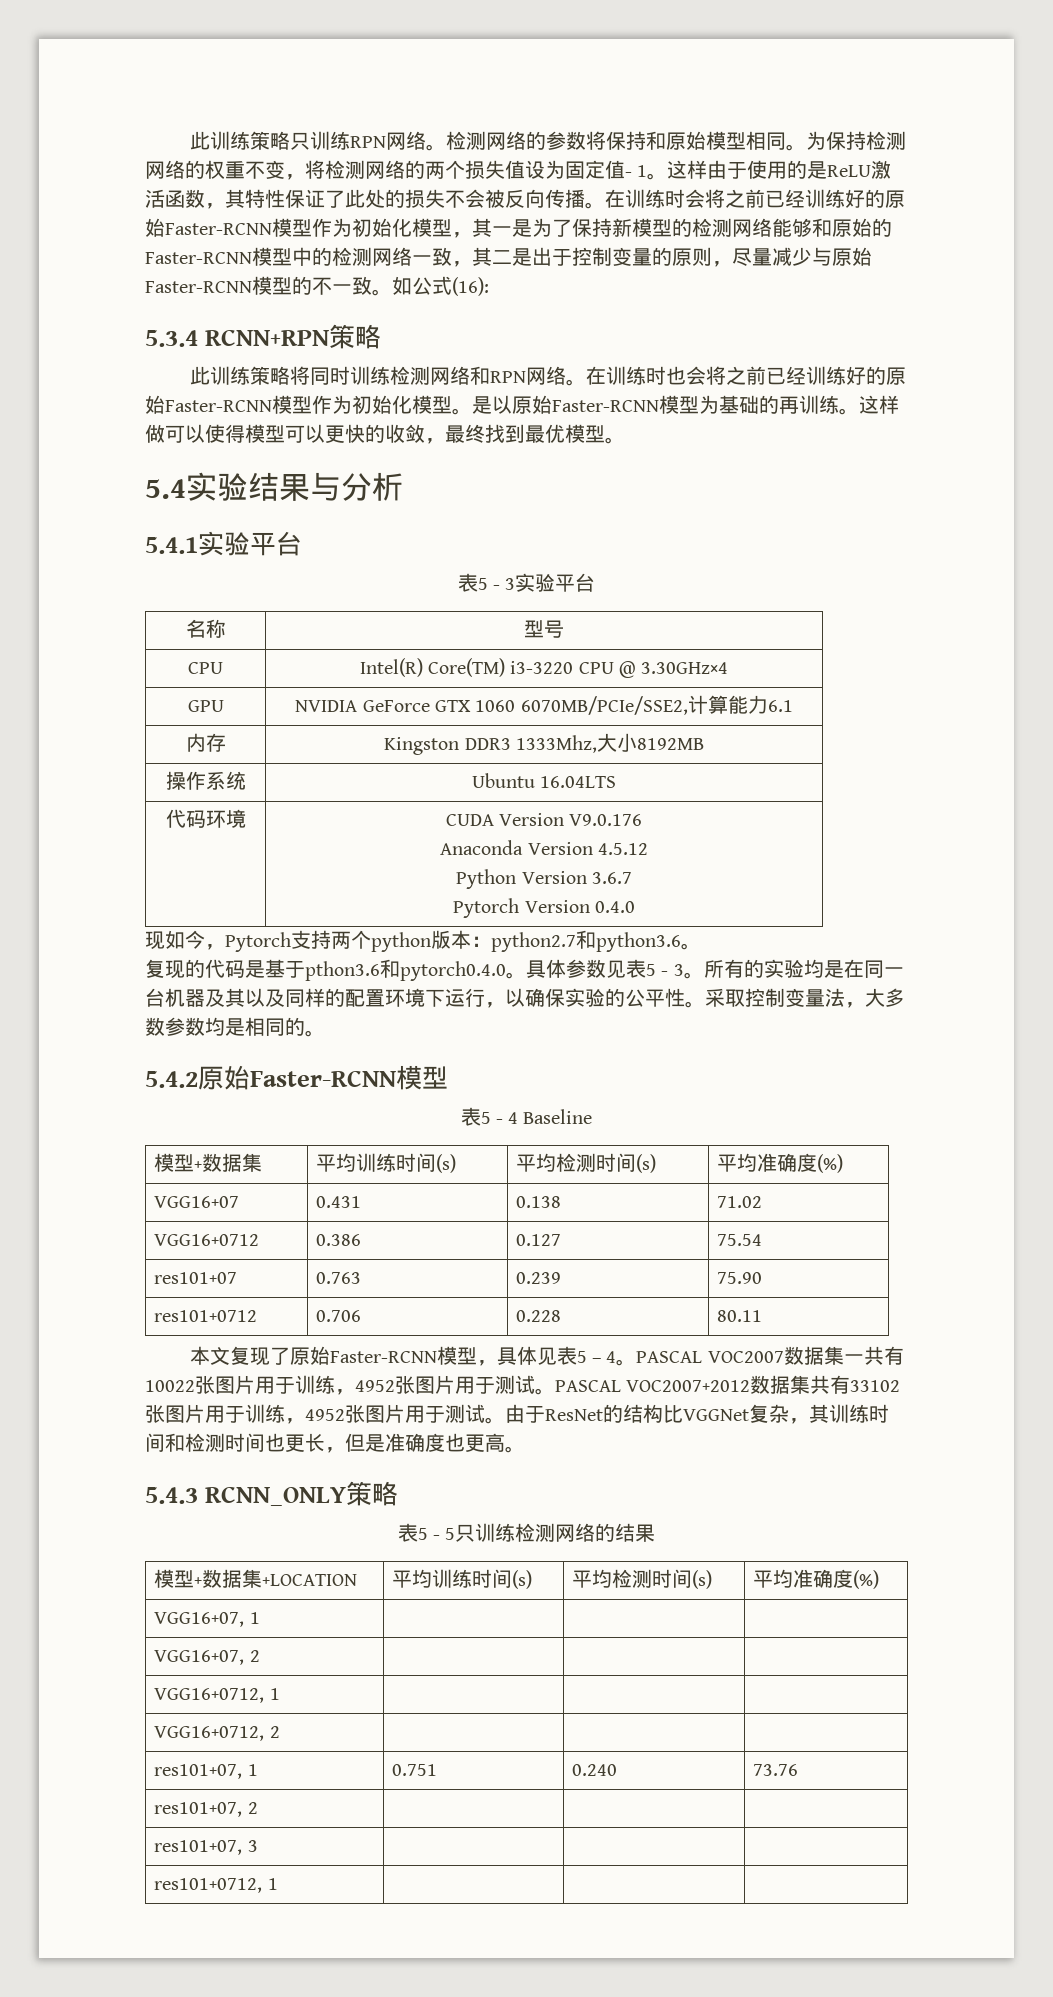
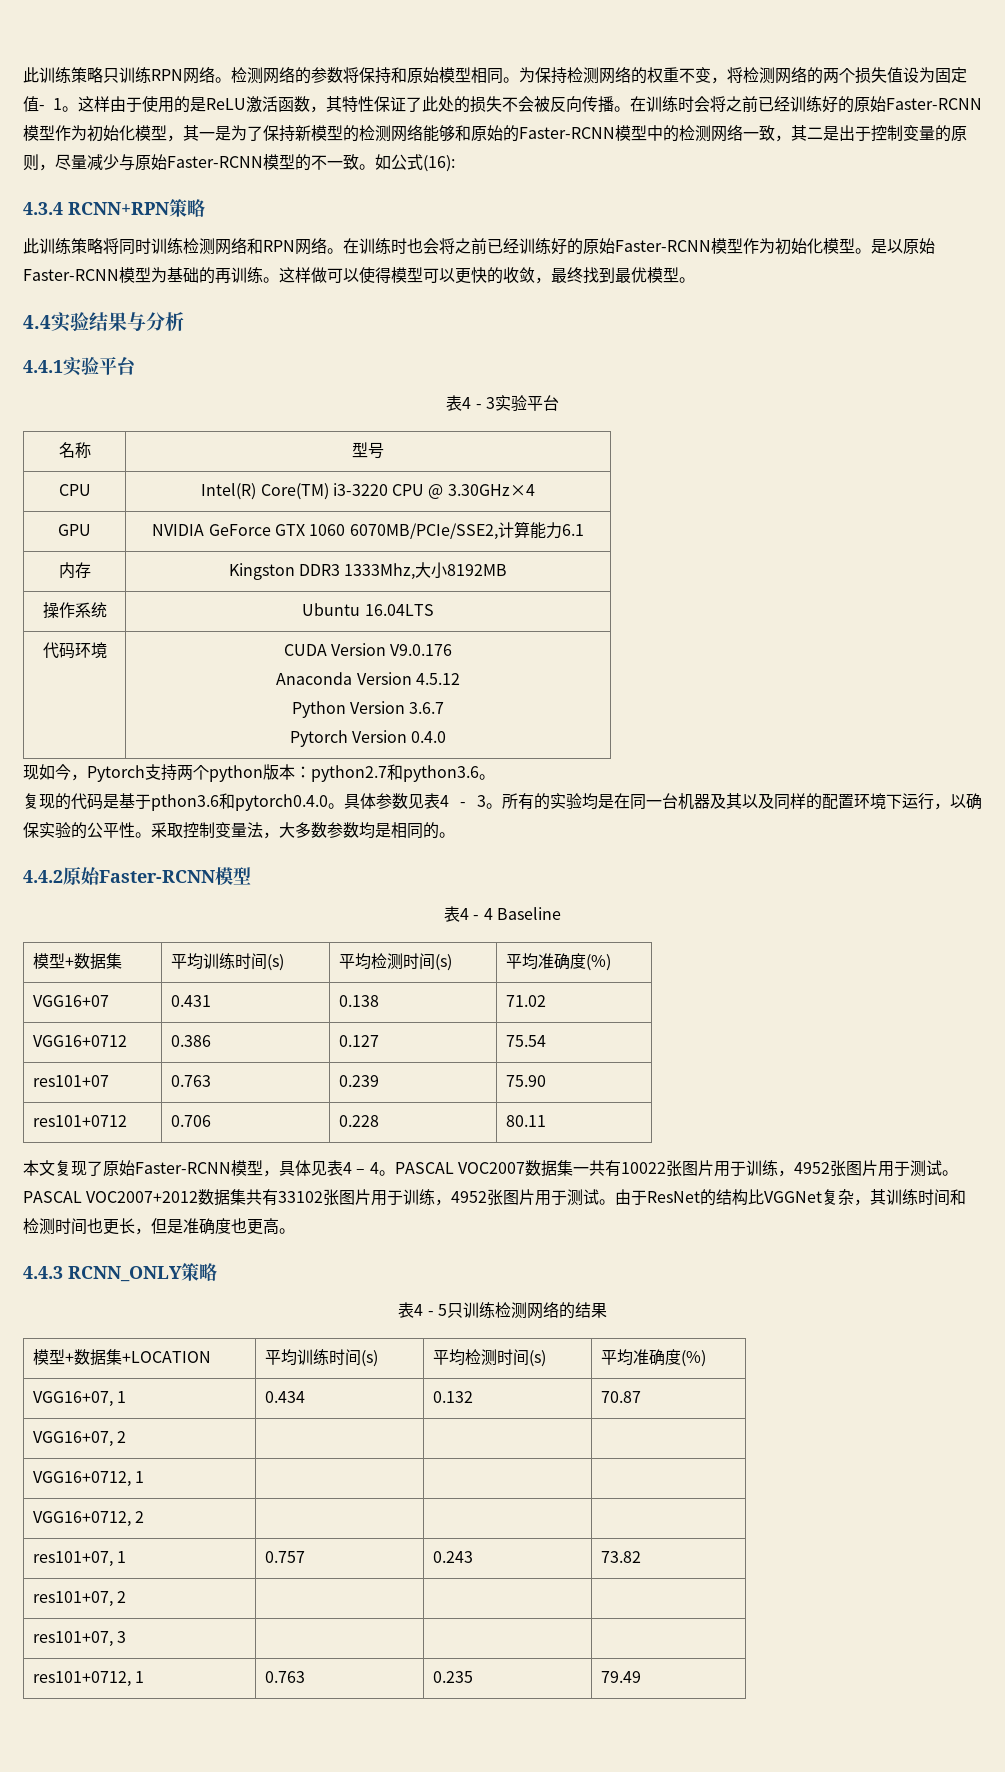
- 5.3.4 RCNN+RPN策略
+ 4.3.4 RCNN+RPN策略
- 5.4实验结果与分析
+ 4.4实验结果与分析
- 5.4.1实验平台
+ 4.4.1实验平台
- 表5 - 3实验平台
+ 表4 - 3实验平台
- 具体参数见表5 - 3。
+ 具体参数见表4 - 3。
- 5.4.2原始Faster-RCNN模型
+ 4.4.2原始Faster-RCNN模型
- 表5 - 4 Baseline
+ 表4 - 4 Baseline
- 本文复现了原始Faster-RCNN模型，具体见表5 – 4。
+ 本文复现了原始Faster-RCNN模型，具体见表4 – 4。
- 5.4.3 RCNN_ONLY策略
+ 4.4.3 RCNN_ONLY策略
- 表5 - 5只训练检测网络的结果
+ 表4 - 5只训练检测网络的结果
- VGG16+07, 1 | | |
+ VGG16+07, 1 | 0.434 | 0.132 | 70.87
- res101+07, 1 | 0.751 | 0.240 | 73.76
+ res101+07, 1 | 0.757 | 0.243 | 73.82
- res101+0712, 1 | | |
+ res101+0712, 1 | 0.763 | 0.235 | 79.49

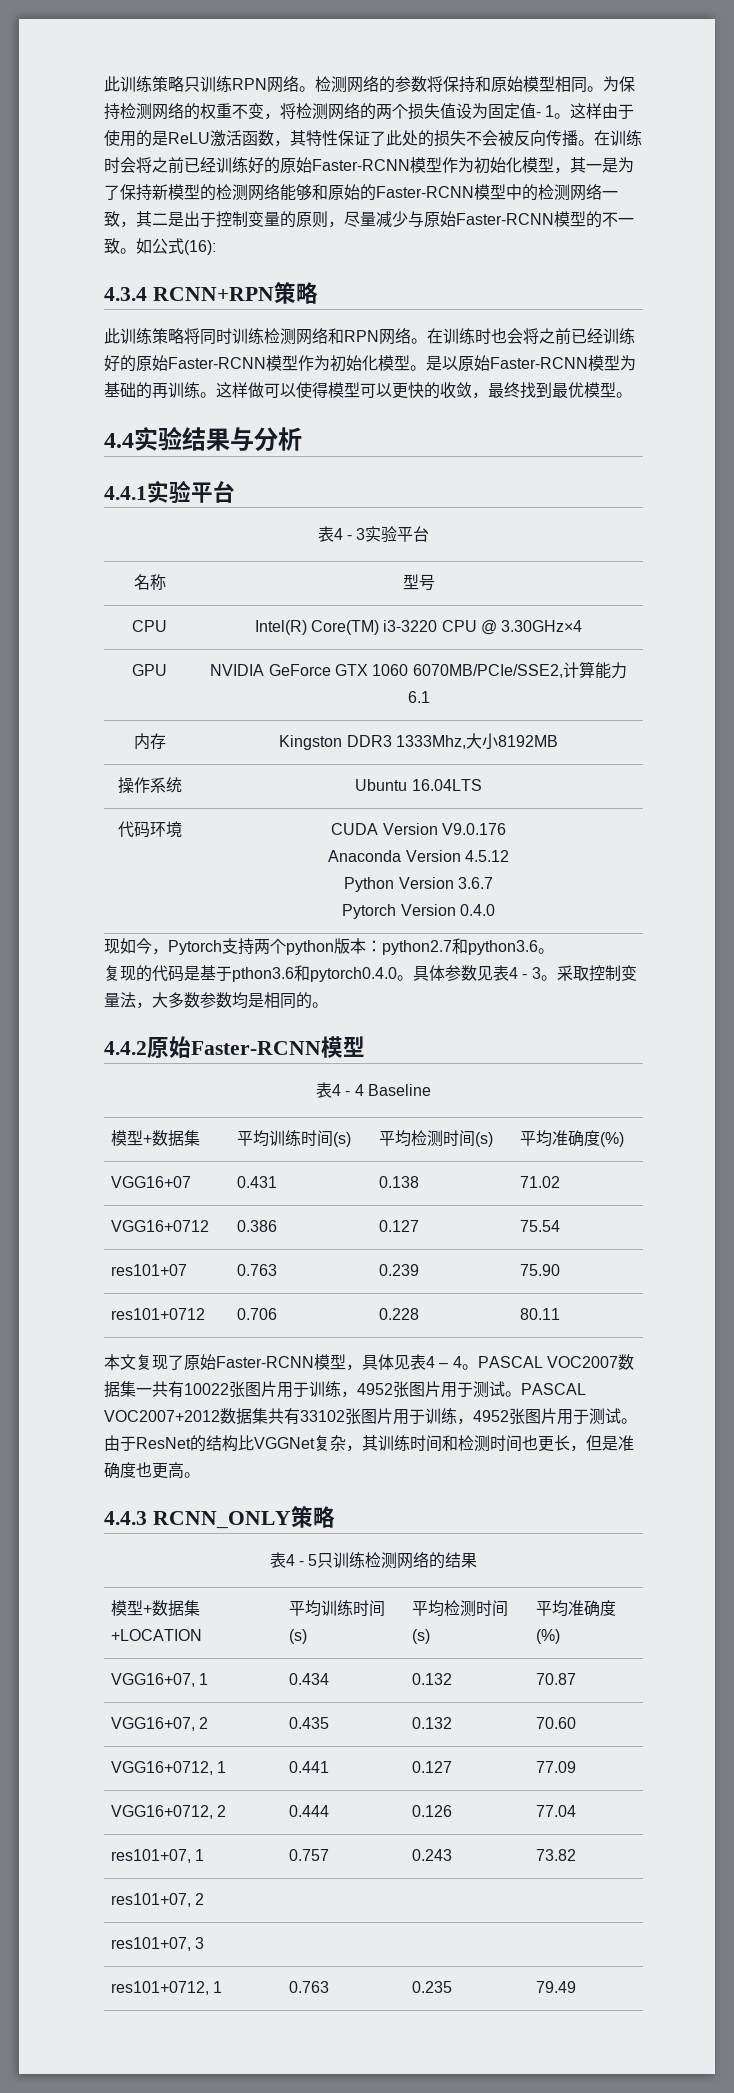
- 所有的实验均是在同一台机器及其以及同样的配置环境下运行，以确保实验的公平性。
- VGG16+07, 2 | | |
+ VGG16+07, 2 | 0.435 | 0.132 | 70.60
- VGG16+0712, 1 | | |
+ VGG16+0712, 1 | 0.441 | 0.127 | 77.09
- VGG16+0712, 2 | | |
+ VGG16+0712, 2 | 0.444 | 0.126 | 77.04

